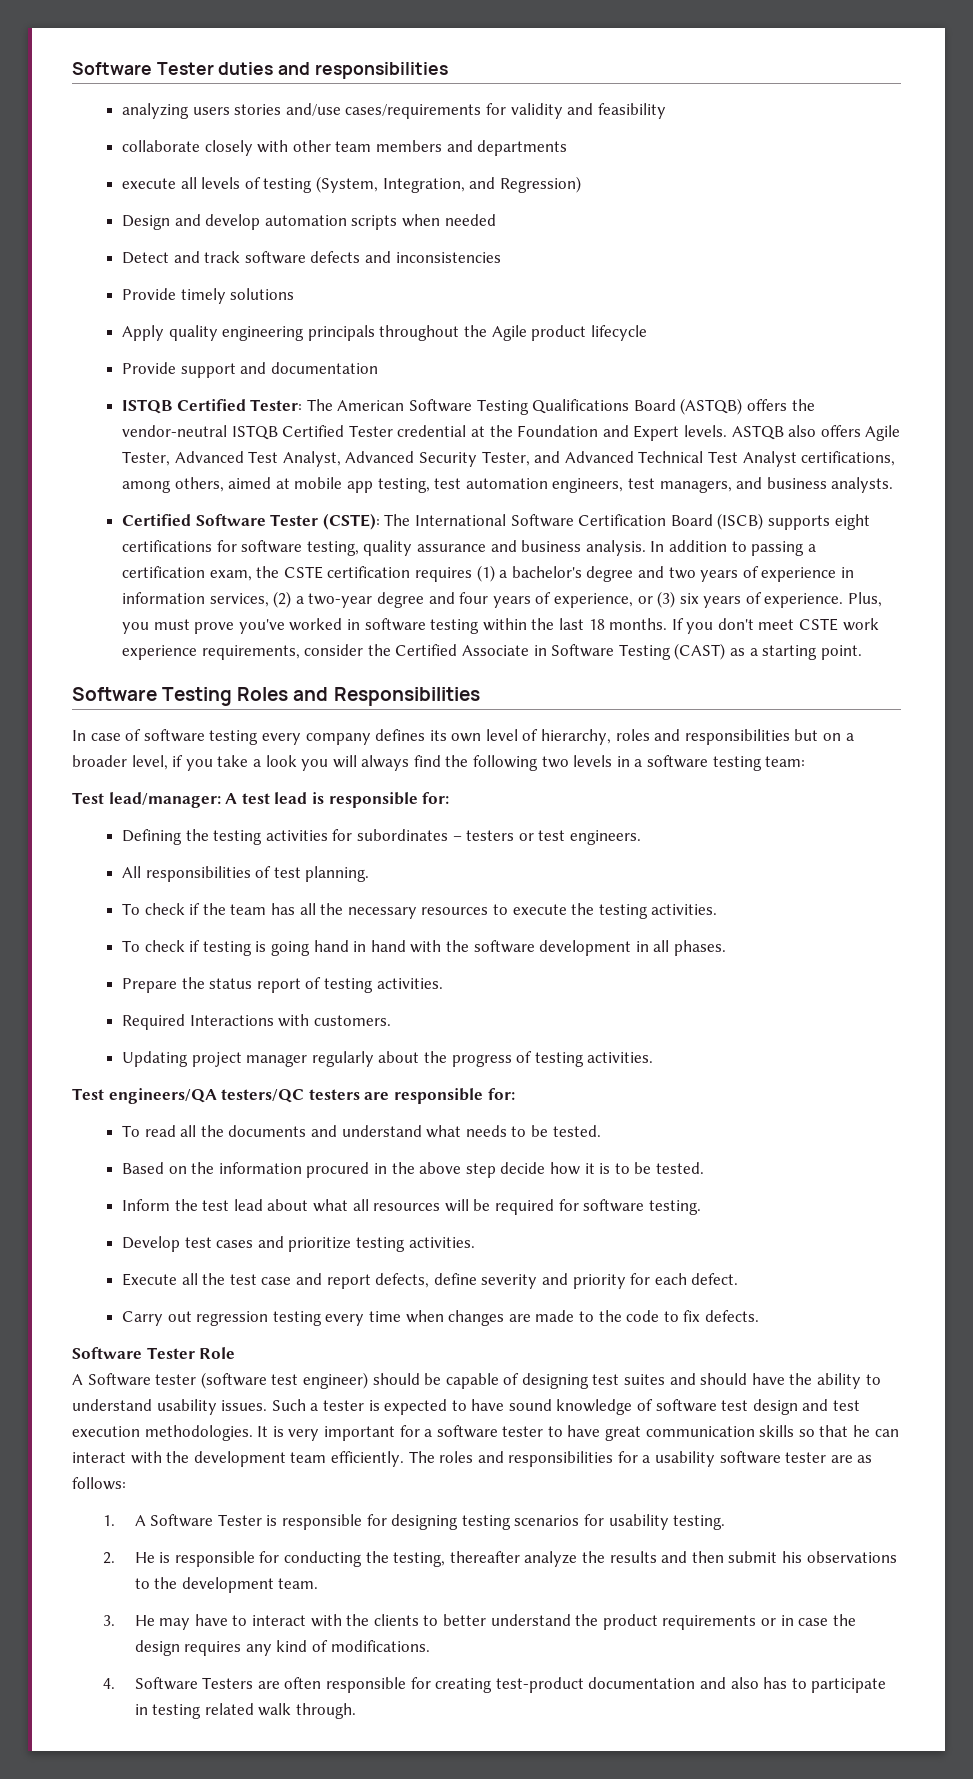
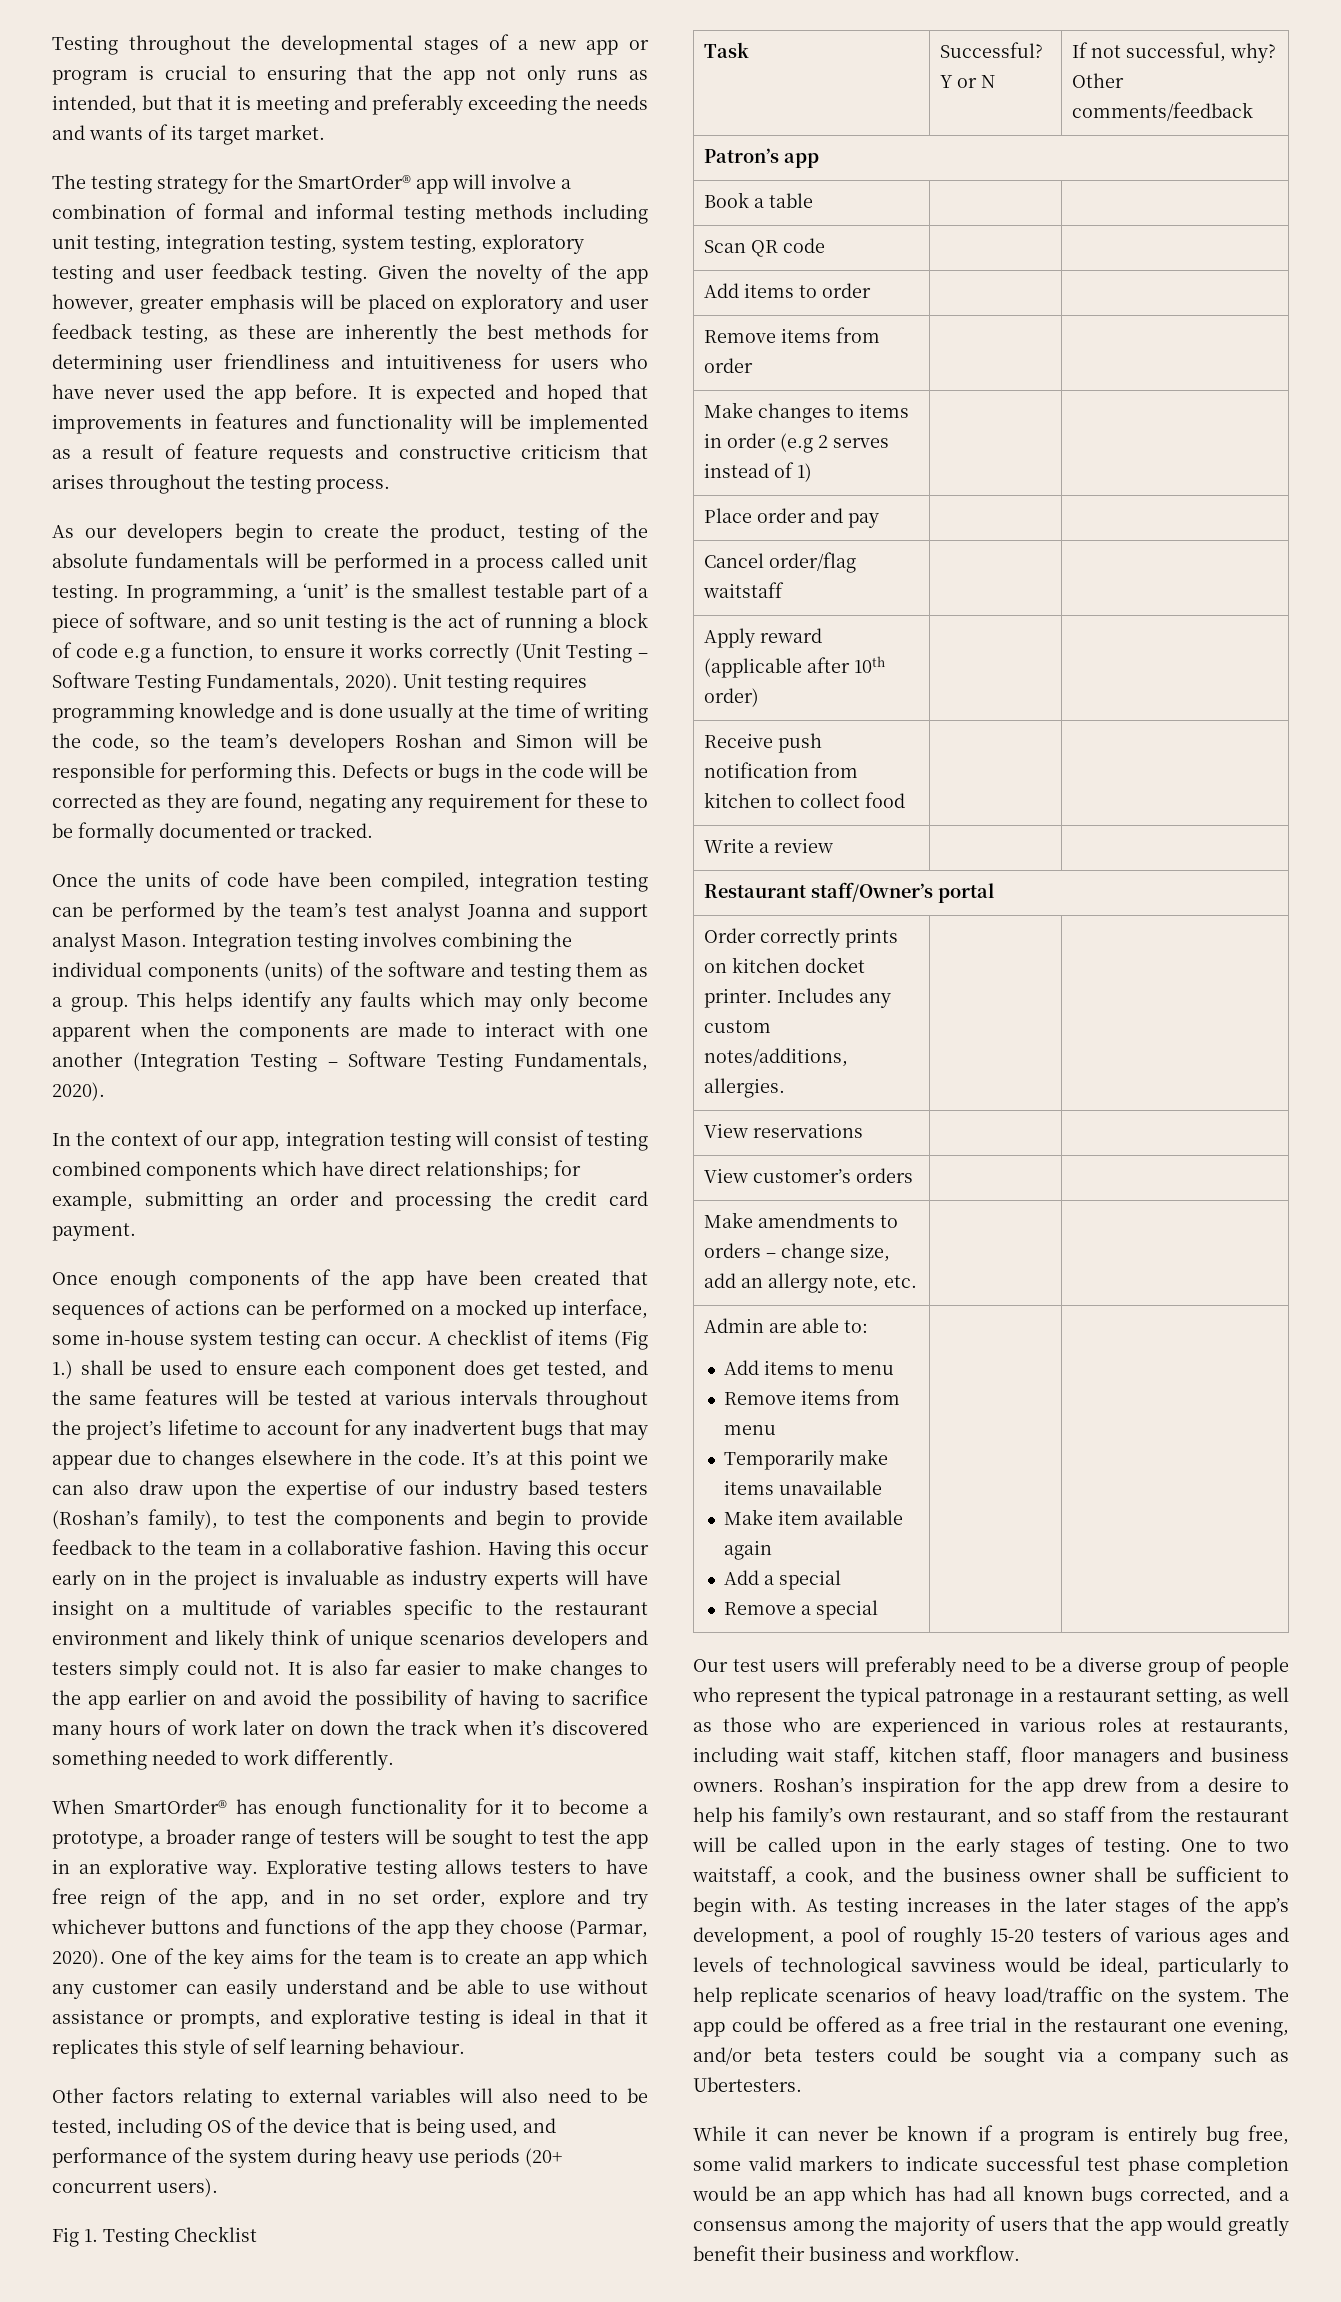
- Software Tester duties and responsibilities
- analyzing users stories and/use cases/requirements for validity and feasibility
- collaborate closely with other team members and departments
- execute all levels of testing (System, Integration, and Regression)
- Design and develop automation scripts when needed
- Detect and track software defects and inconsistencies
- Provide timely solutions
- Apply quality engineering principals throughout the Agile product lifecycle
- Provide support and documentation
- ISTQB Certified Tester: The American Software Testing Qualifications Board (ASTQB) offers the vendor-neutral ISTQB Certified Tester credential at the Foundation and Expert levels. ASTQB also offers Agile Tester, Advanced Test Analyst, Advanced Security Tester, and Advanced Technical Test Analyst certifications, among others, aimed at mobile app testing, test automation engineers, test managers, and business analysts.
- Certified Software Tester (CSTE): The International Software Certification Board (ISCB) supports eight certifications for software testing, quality assurance and business analysis. In addition to passing a certification exam, the CSTE certification requires (1) a bachelor's degree and two years of experience in information services, (2) a two-year degree and four years of experience, or (3) six years of experience. Plus, you must prove you've worked in software testing within the last 18 months. If you don't meet CSTE work experience requirements, consider the Certified Associate in Software Testing (CAST) as a starting point.
- Software Testing Roles and Responsibilities
- In case of software testing every company defines its own level of hierarchy, roles and responsibilities but on a broader level, if you take a look you will always find the following two levels in a software testing team:
- Test lead/manager: A test lead is responsible for:
- Defining the testing activities for subordinates – testers or test engineers.
- All responsibilities of test planning.
- To check if the team has all the necessary resources to execute the testing activities.
- To check if testing is going hand in hand with the software development in all phases.
- Prepare the status report of testing activities.
- Required Interactions with customers.
- Updating project manager regularly about the progress of testing activities.
- Test engineers/QA testers/QC testers are responsible for:
- To read all the documents and understand what needs to be tested.
- Based on the information procured in the above step decide how it is to be tested.
- Inform the test lead about what all resources will be required for software testing.
- Develop test cases and prioritize testing activities.
- Execute all the test case and report defects, define severity and priority for each defect.
- Carry out regression testing every time when changes are made to the code to fix defects.
- Software Tester Role
- A Software tester (software test engineer) should be capable of designing test suites and should have the ability to understand usability issues. Such a tester is expected to have sound knowledge of software test design and test execution methodologies. It is very important for a software tester to have great communication skills so that he can interact with the development team efficiently. The roles and responsibilities for a usability software tester are as follows:
- 1. A Software Tester is responsible for designing testing scenarios for usability testing.
- 2. He is responsible for conducting the testing, thereafter analyze the results and then submit his observations to the development team.
- 3. He may have to interact with the clients to better understand the product requirements or in case the design requires any kind of modifications.
- 4. Software Testers are often responsible for creating test-product documentation and also has to participate in testing related walk through.
+ Testing throughout the developmental stages of a new app or program is crucial to ensuring that the app not only runs as intended, but that it is meeting and preferably exceeding the needs and wants of its target market.
+ The testing strategy for the SmartOrder® app will involve a combination of formal and informal testing methods including unit testing, integration testing, system testing, exploratory testing and user feedback testing. Given the novelty of the app however, greater emphasis will be placed on exploratory and user feedback testing, as these are inherently the best methods for determining user friendliness and intuitiveness for users who have never used the app before. It is expected and hoped that improvements in features and functionality will be implemented as a result of feature requests and constructive criticism that arises throughout the testing process.
+ As our developers begin to create the product, testing of the absolute fundamentals will be performed in a process called unit testing. In programming, a ‘unit’ is the smallest testable part of a piece of software, and so unit testing is the act of running a block of code e.g a function, to ensure it works correctly (Unit Testing – Software Testing Fundamentals, 2020). Unit testing requires programming knowledge and is done usually at the time of writing the code, so the team’s developers Roshan and Simon will be responsible for performing this. Defects or bugs in the code will be corrected as they are found, negating any requirement for these to be formally documented or tracked.
+ Once the units of code have been compiled, integration testing can be performed by the team’s test analyst Joanna and support analyst Mason. Integration testing involves combining the individual components (units) of the software and testing them as a group. This helps identify any faults which may only become apparent when the components are made to interact with one another (Integration Testing – Software Testing Fundamentals, 2020).
+ In the context of our app, integration testing will consist of testing combined components which have direct relationships; for example, submitting an order and processing the credit card payment.
+ Once enough components of the app have been created that sequences of actions can be performed on a mocked up interface, some in-house system testing can occur. A checklist of items (Fig 1.) shall be used to ensure each component does get tested, and the same features will be tested at various intervals throughout the project’s lifetime to account for any inadvertent bugs that may appear due to changes elsewhere in the code. It’s at this point we can also draw upon the expertise of our industry based testers (Roshan’s family), to test the components and begin to provide feedback to the team in a collaborative fashion. Having this occur early on in the project is invaluable as industry experts will have insight on a multitude of variables specific to the restaurant environment and likely think of unique scenarios developers and testers simply could not. It is also far easier to make changes to the app earlier on and avoid the possibility of having to sacrifice many hours of work later on down the track when it’s discovered something needed to work differently.
+ When SmartOrder® has enough functionality for it to become a prototype, a broader range of testers will be sought to test the app in an explorative way. Explorative testing allows testers to have free reign of the app, and in no set order, explore and try whichever buttons and functions of the app they choose (Parmar, 2020). One of the key aims for the team is to create an app which any customer can easily understand and be able to use without assistance or prompts, and explorative testing is ideal in that it replicates this style of self learning behaviour.
+ Other factors relating to external variables will also need to be tested, including OS of the device that is being used, and performance of the system during heavy use periods (20+ concurrent users).
+ Fig 1. Testing Checklist
+ Task | Successful? Y or N | If not successful, why? Other comments/feedback
+ Patron’s app
+ Book a table | |
+ Scan QR code | |
+ Add items to order | |
+ Remove items from order | |
+ Make changes to items in order (e.g 2 serves instead of 1) | |
+ Place order and pay | |
+ Cancel order/flag waitstaff | |
+ Apply reward (applicable after 10th order) | |
+ Receive push notification from kitchen to collect food | |
+ Write a review | |
+ Restaurant staff/Owner’s portal
+ Order correctly prints on kitchen docket printer. Includes any custom notes/additions, allergies. | |
+ View reservations | |
+ View customer’s orders | |
+ Make amendments to orders – change size, add an allergy note, etc. | |
+ Admin are able to:
+ Add items to menu
+ Remove items from menu
+ Temporarily make items unavailable
+ Make item available again
+ Add a special
+ Remove a special | |
+ Our test users will preferably need to be a diverse group of people who represent the typical patronage in a restaurant setting, as well as those who are experienced in various roles at restaurants, including wait staff, kitchen staff, floor managers and business owners. Roshan’s inspiration for the app drew from a desire to help his family’s own restaurant, and so staff from the restaurant will be called upon in the early stages of testing. One to two waitstaff, a cook, and the business owner shall be sufficient to begin with. As testing increases in the later stages of the app’s development, a pool of roughly 15-20 testers of various ages and levels of technological savviness would be ideal, particularly to help replicate scenarios of heavy load/traffic on the system. The app could be offered as a free trial in the restaurant one evening, and/or beta testers could be sought via a company such as Ubertesters.
+ While it can never be known if a program is entirely bug free, some valid markers to indicate successful test phase completion would be an app which has had all known bugs corrected, and a consensus among the majority of users that the app would greatly benefit their business and workflow.

